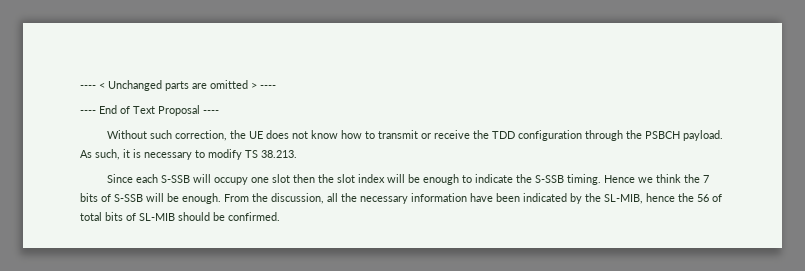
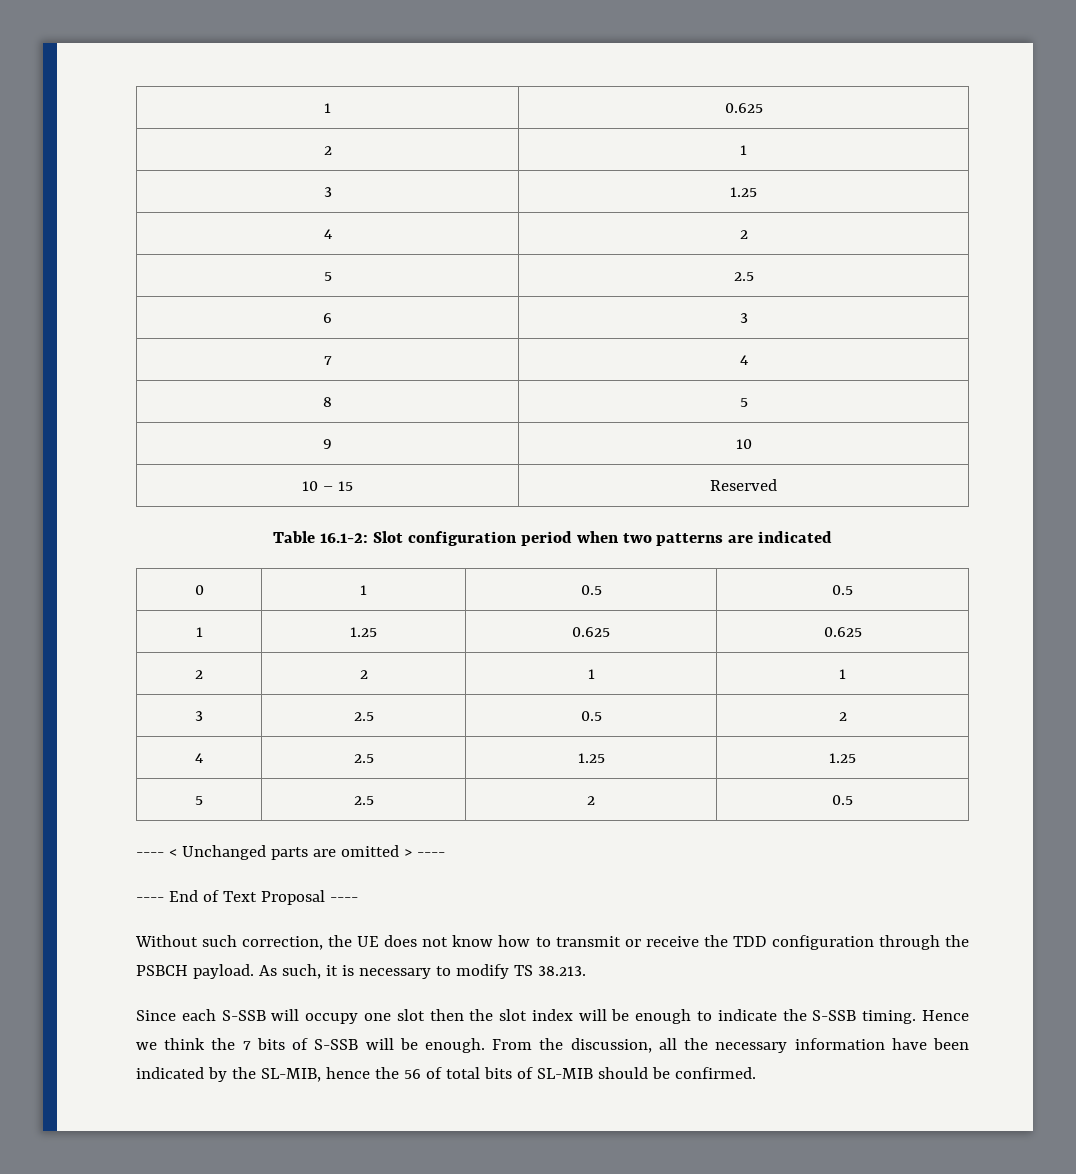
+ 1 | 0.625
+ 2 | 1
+ 3 | 1.25
+ 4 | 2
+ 5 | 2.5
+ 6 | 3
+ 7 | 4
+ 8 | 5
+ 9 | 10
+ 10 – 15 | Reserved
+ Table 16.1-2: Slot configuration period when two patterns are indicated
+ 0 | 1 | 0.5 | 0.5
+ 1 | 1.25 | 0.625 | 0.625
+ 2 | 2 | 1 | 1
+ 3 | 2.5 | 0.5 | 2
+ 4 | 2.5 | 1.25 | 1.25
+ 5 | 2.5 | 2 | 0.5

